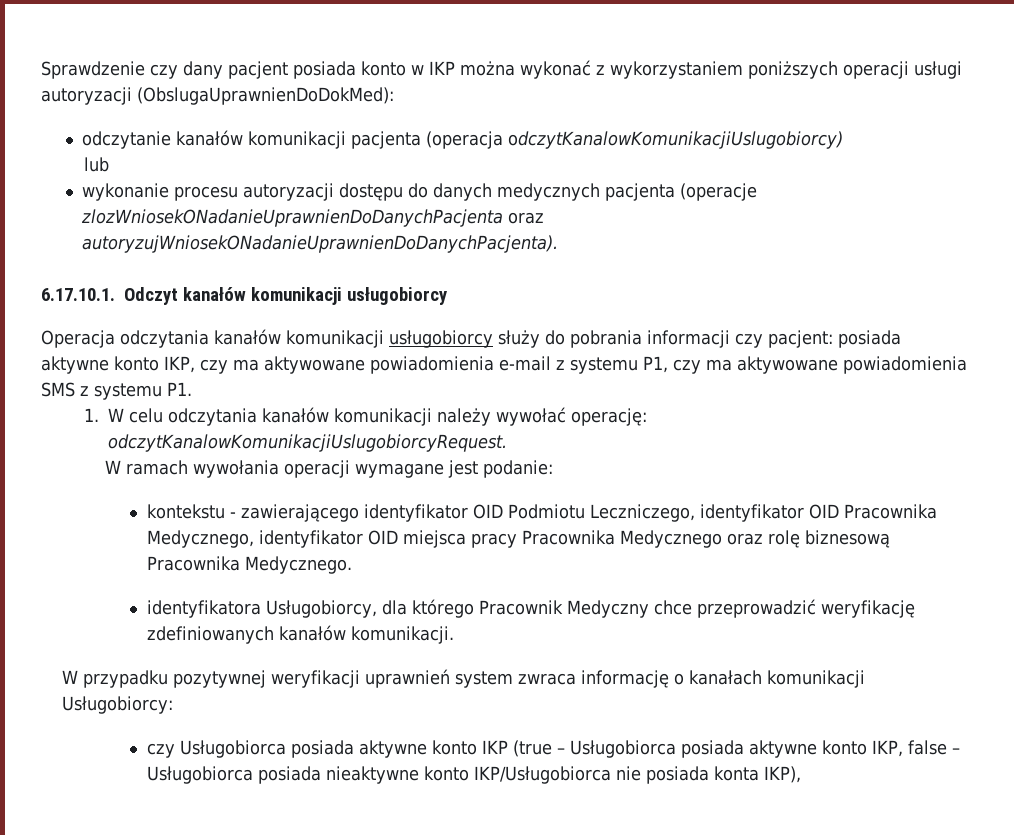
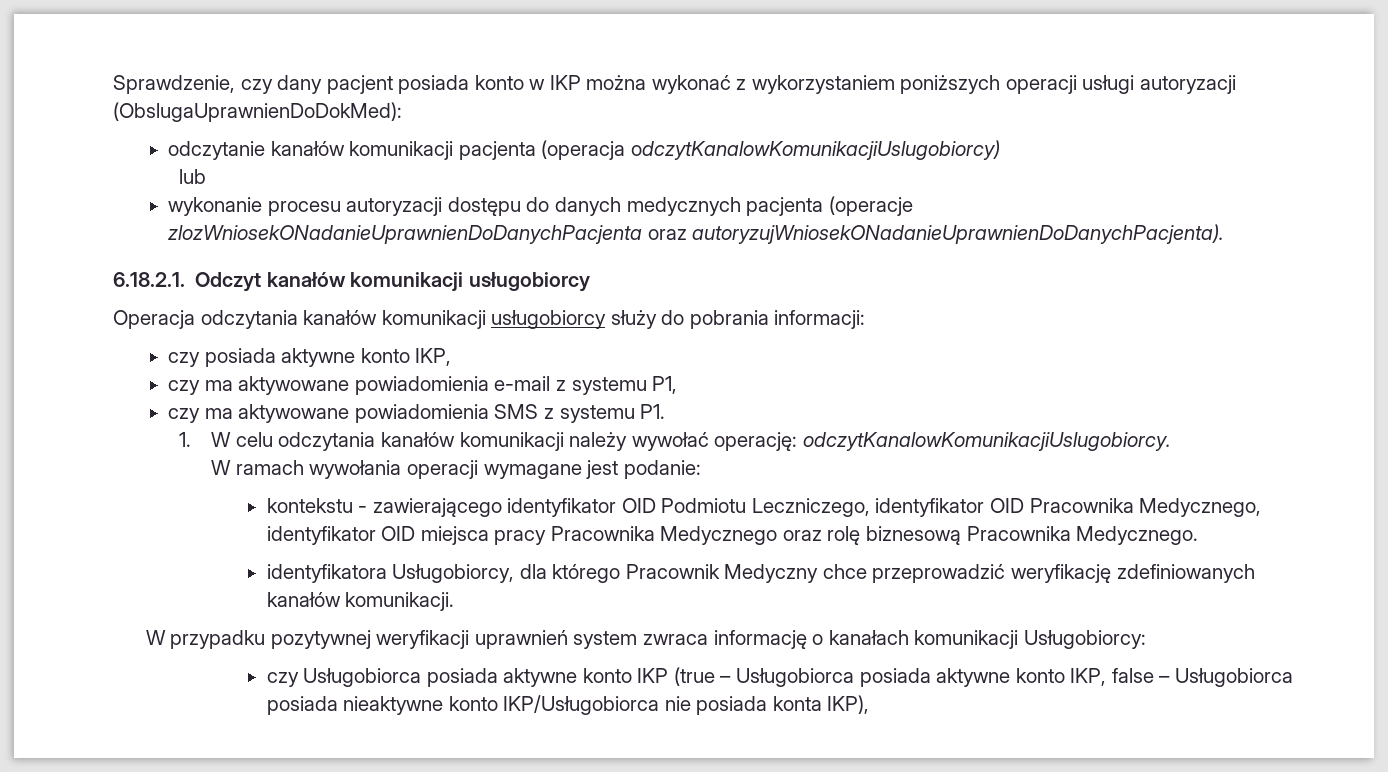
- Sprawdzenie czy dany pacjent posiada konto w IKP można wykonać z wykorzystaniem poniższych operacji usługi autoryzacji (ObslugaUprawnienDoDokMed):
+ Sprawdzenie, czy dany pacjent posiada konto w IKP można wykonać z wykorzystaniem poniższych operacji usługi autoryzacji (ObslugaUprawnienDoDokMed):
- 6.17.10.1. Odczyt kanałów komunikacji usługobiorcy
+ 6.18.2.1. Odczyt kanałów komunikacji usługobiorcy
- Operacja odczytania kanałów komunikacji usługobiorcy służy do pobrania informacji czy pacjent: posiada aktywne konto IKP, czy ma aktywowane powiadomienia e-mail z systemu P1, czy ma aktywowane powiadomienia SMS z systemu P1.
+ Operacja odczytania kanałów komunikacji usługobiorcy służy do pobrania informacji:
+ czy posiada aktywne konto IKP,
+ czy ma aktywowane powiadomienia e-mail z systemu P1,
+ czy ma aktywowane powiadomienia SMS z systemu P1.
- 1. W celu odczytania kanałów komunikacji należy wywołać operację: odczytKanalowKomunikacjiUslugobiorcyRequest.
+ 1. W celu odczytania kanałów komunikacji należy wywołać operację: odczytKanalowKomunikacjiUslugobiorcy.

